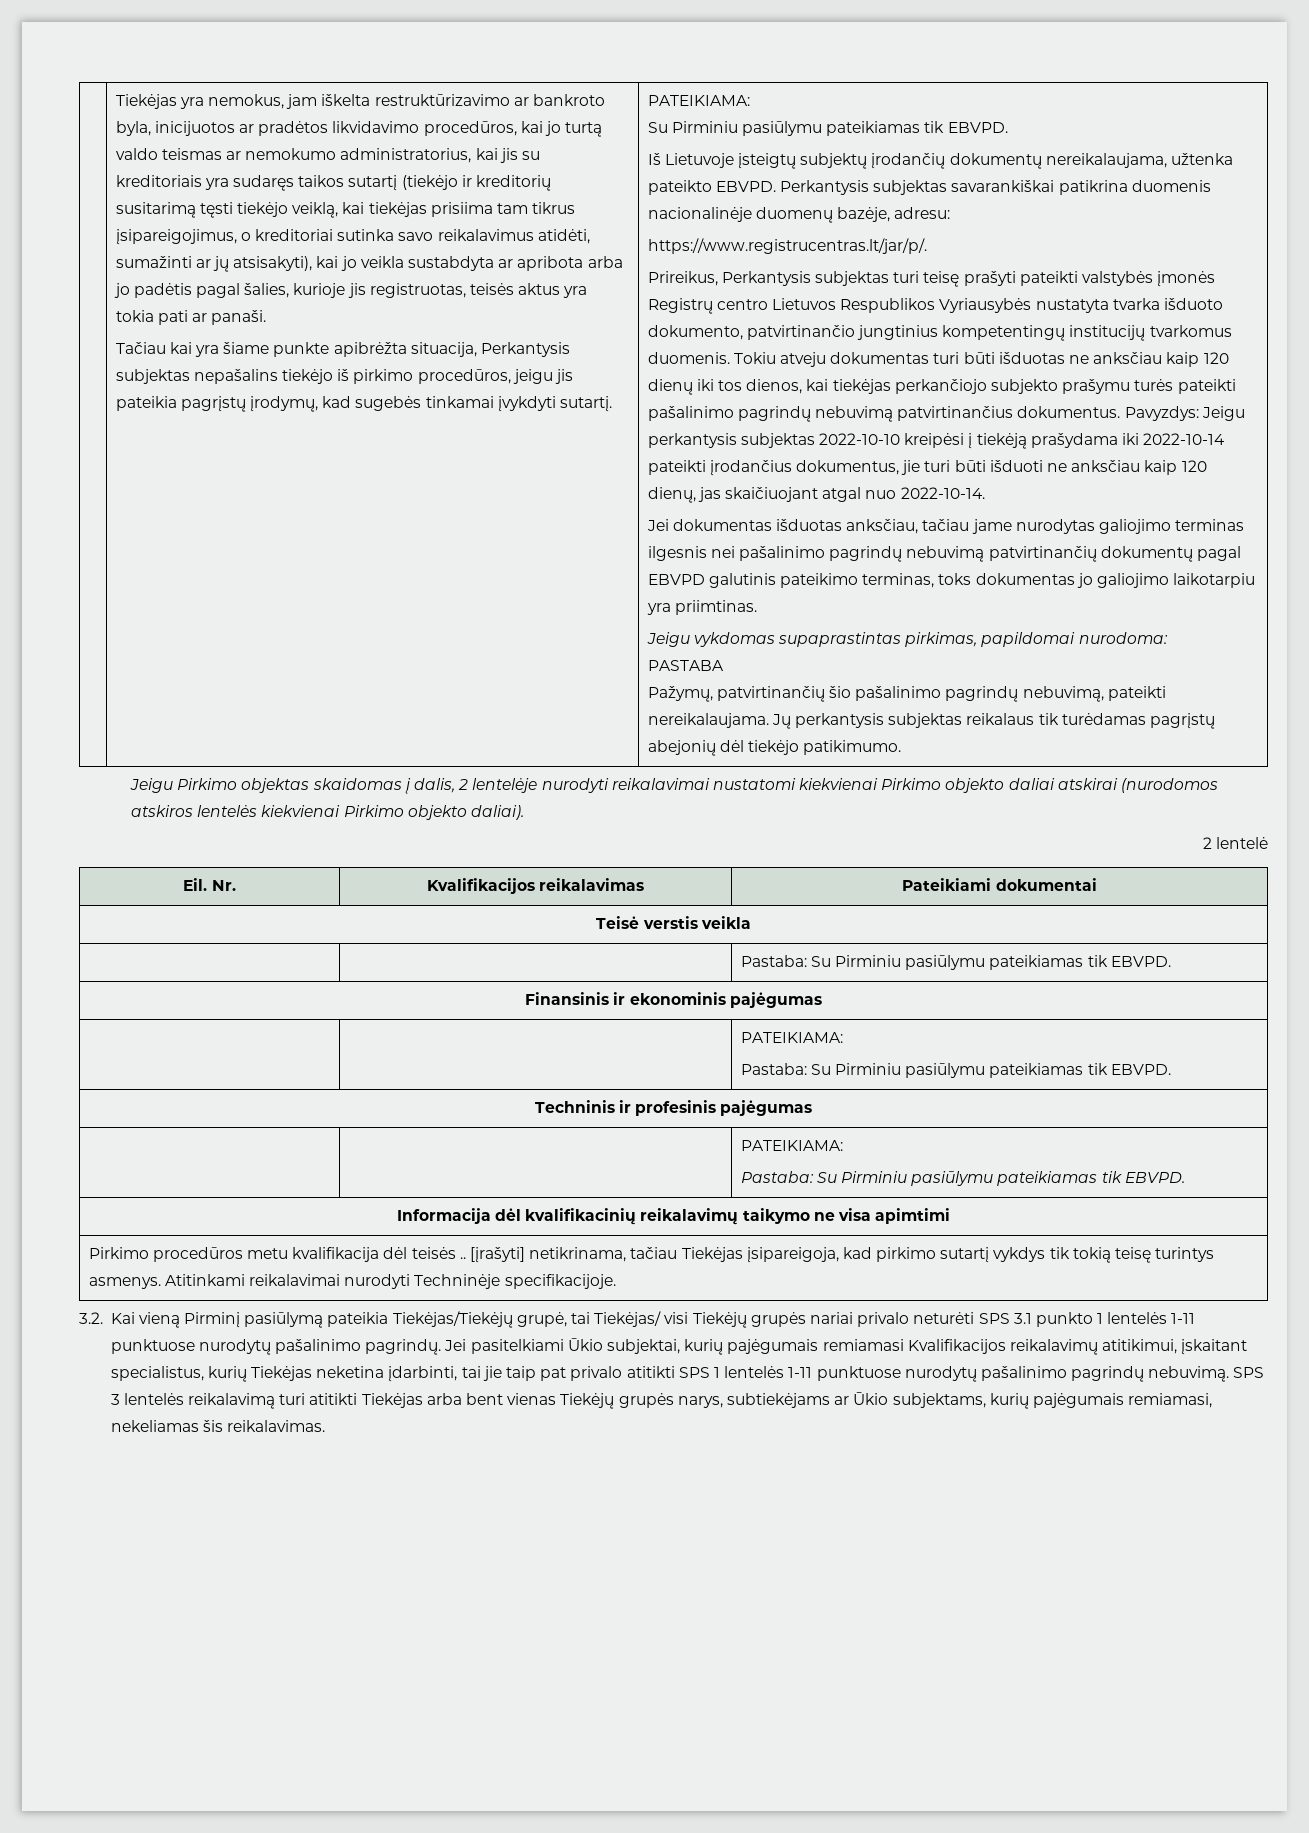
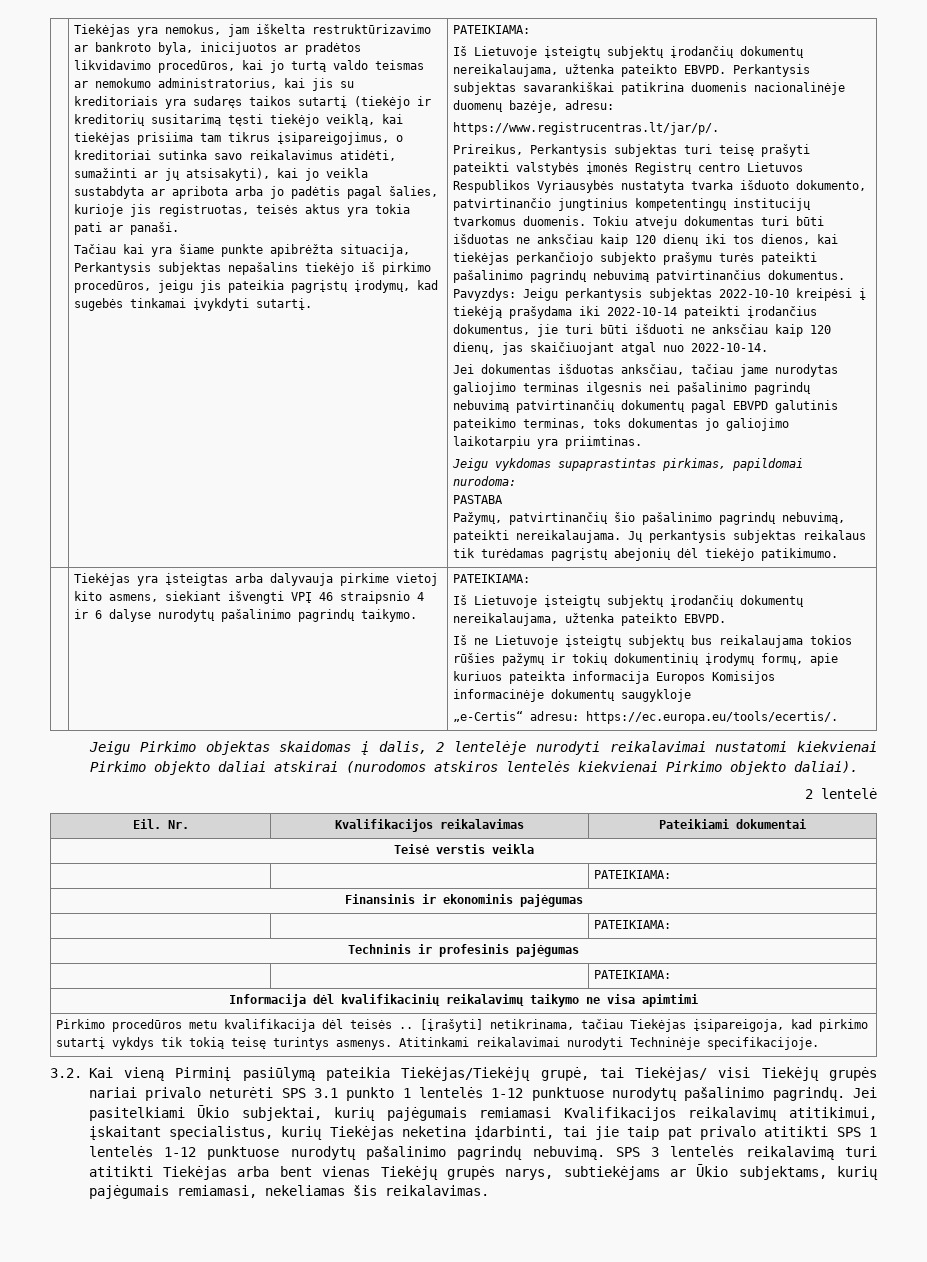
  Tačiau kai yra šiame punkte apibrėžta situacija, Perkantysis subjektas nepašalins tiekėjo iš pirkimo procedūros, jeigu jis pateikia pagrįstų įrodymų, kad sugebės tinkamai įvykdyti sutartį. | PATEIKIAMA:
- Su Pirminiu pasiūlymu pateikiamas tik EBVPD.
+ Tiekėjas yra įsteigtas arba dalyvauja pirkime vietoj kito asmens, siekiant išvengti VPĮ 46 straipsnio 4 ir 6 dalyse nurodytų pašalinimo pagrindų taikymo. | PATEIKIAMA:
+ Iš Lietuvoje įsteigtų subjektų įrodančių dokumentų nereikalaujama, užtenka pateikto EBVPD.
+ Iš ne Lietuvoje įsteigtų subjektų bus reikalaujama tokios rūšies pažymų ir tokių dokumentinių įrodymų formų, apie kuriuos pateikta informacija Europos Komisijos informacinėje dokumentų saugykloje
+ „e-Certis“ adresu: https://ec.europa.eu/tools/ecertis/.
  Teisė verstis veikla
- | | Pastaba: Su Pirminiu pasiūlymu pateikiamas tik EBVPD.
+ | | PATEIKIAMA:
  Finansinis ir ekonominis pajėgumas
  | | PATEIKIAMA:
- Pastaba: Su Pirminiu pasiūlymu pateikiamas tik EBVPD.
  Techninis ir profesinis pajėgumas
  | | PATEIKIAMA:
- Pastaba: Su Pirminiu pasiūlymu pateikiamas tik EBVPD.
- 3.2. Kai vieną Pirminį pasiūlymą pateikia Tiekėjas/Tiekėjų grupė, tai Tiekėjas/ visi Tiekėjų grupės nariai privalo neturėti SPS 3.1 punkto 1 lentelės 1-11 punktuose nurodytų pašalinimo pagrindų.
+ 3.2. Kai vieną Pirminį pasiūlymą pateikia Tiekėjas/Tiekėjų grupė, tai Tiekėjas/ visi Tiekėjų grupės nariai privalo neturėti SPS 3.1 punkto 1 lentelės 1-12 punktuose nurodytų pašalinimo pagrindų.
- Jei pasitelkiami Ūkio subjektai, kurių pajėgumais remiamasi Kvalifikacijos reikalavimų atitikimui, įskaitant specialistus, kurių Tiekėjas neketina įdarbinti, tai jie taip pat privalo atitikti SPS 1 lentelės 1-11 punktuose nurodytų pašalinimo pagrindų nebuvimą.
+ Jei pasitelkiami Ūkio subjektai, kurių pajėgumais remiamasi Kvalifikacijos reikalavimų atitikimui, įskaitant specialistus, kurių Tiekėjas neketina įdarbinti, tai jie taip pat privalo atitikti SPS 1 lentelės 1-12 punktuose nurodytų pašalinimo pagrindų nebuvimą.

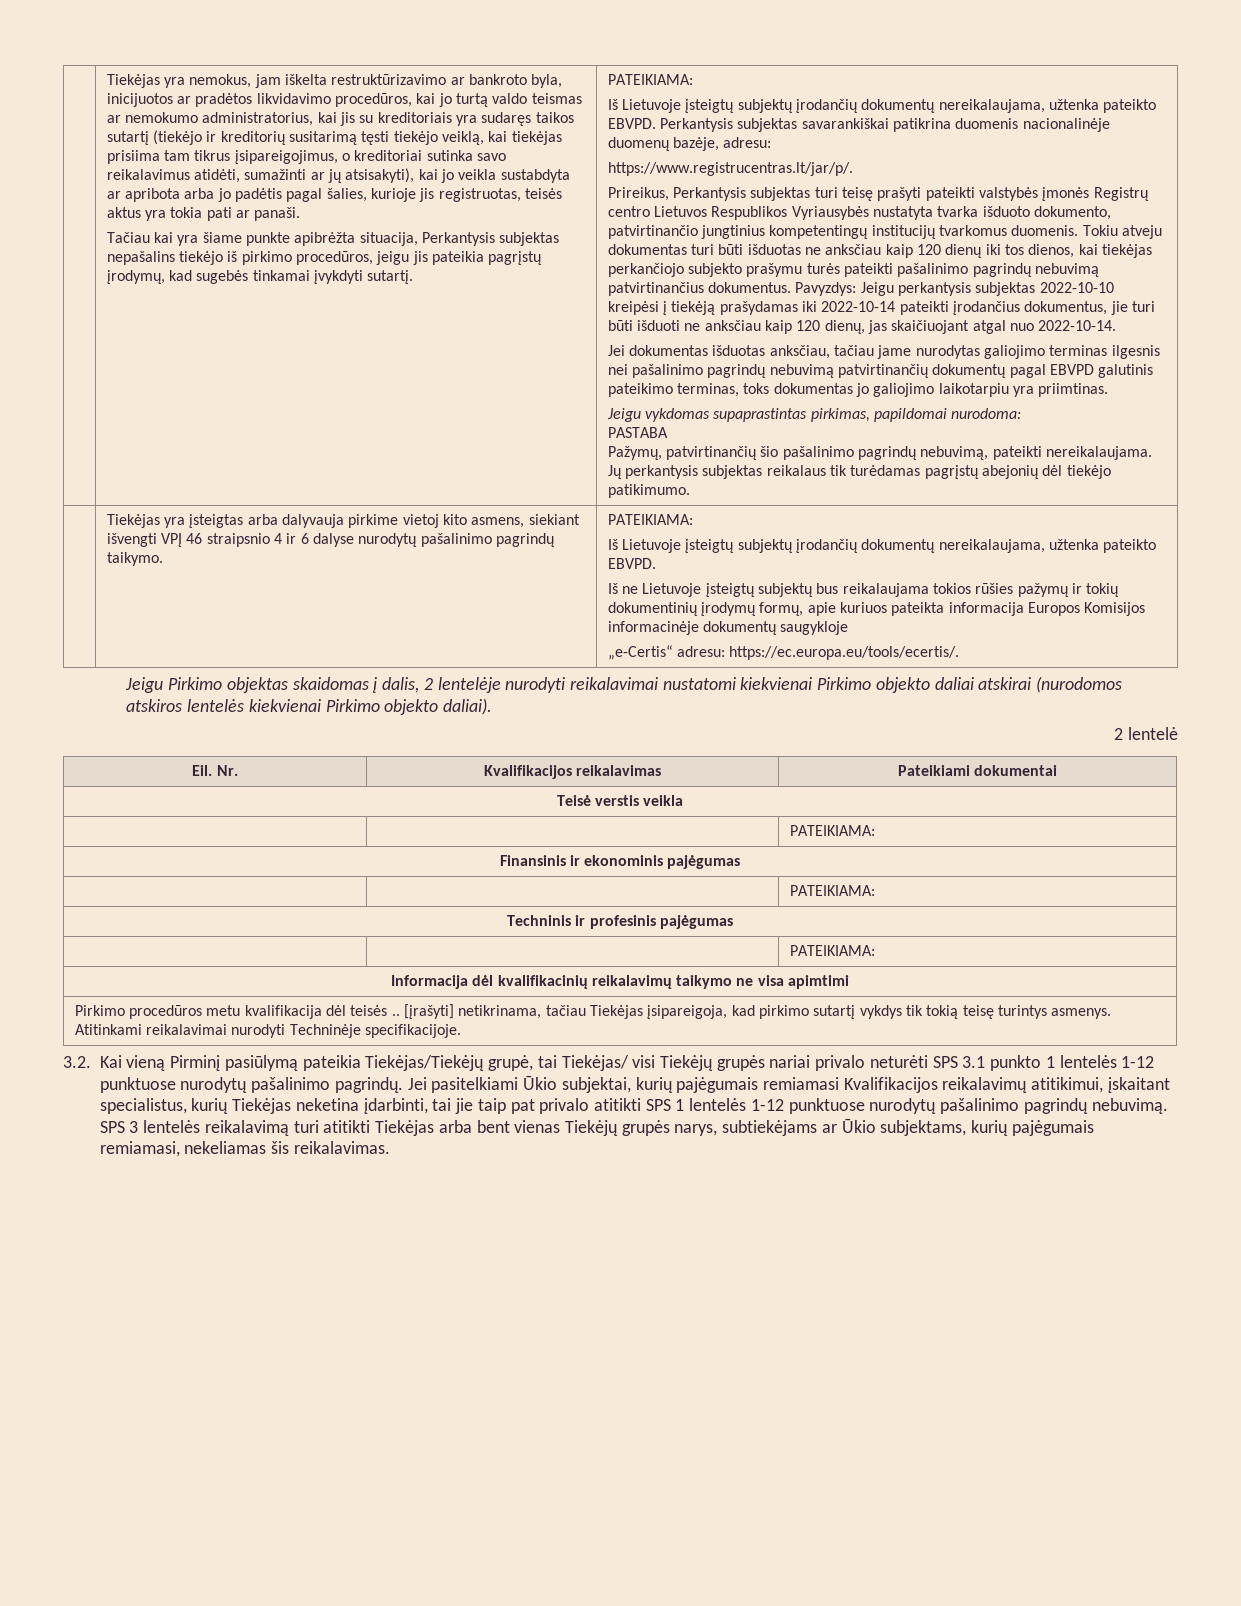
- Pavyzdys: Jeigu perkantysis subjektas 2022-10-10 kreipėsi į tiekėją prašydama iki 2022-10-14 pateikti įrodančius dokumentus, jie turi būti išduoti ne anksčiau kaip 120 dienų, jas skaičiuojant atgal nuo 2022-10-14.
+ Pavyzdys: Jeigu perkantysis subjektas 2022-10-10 kreipėsi į tiekėją prašydamas iki 2022-10-14 pateikti įrodančius dokumentus, jie turi būti išduoti ne anksčiau kaip 120 dienų, jas skaičiuojant atgal nuo 2022-10-14.

